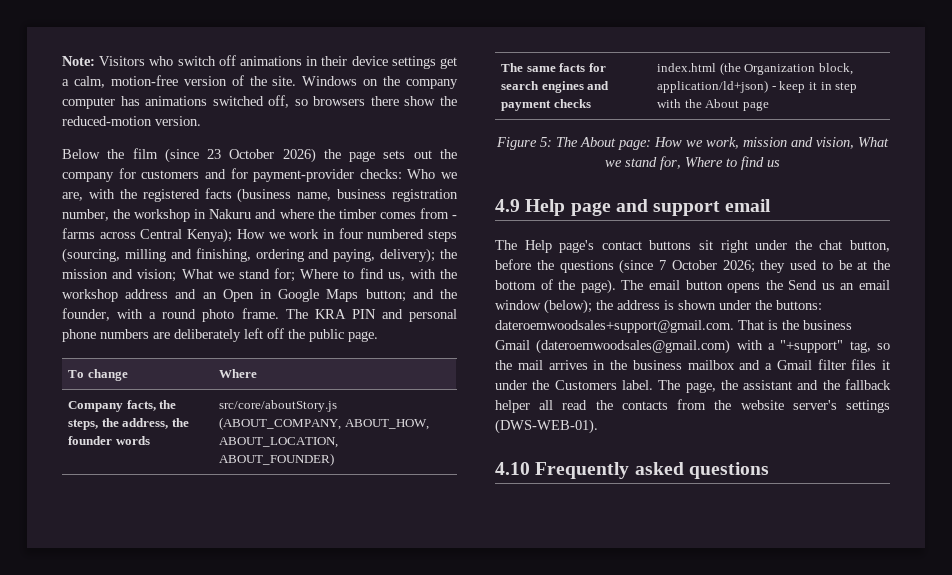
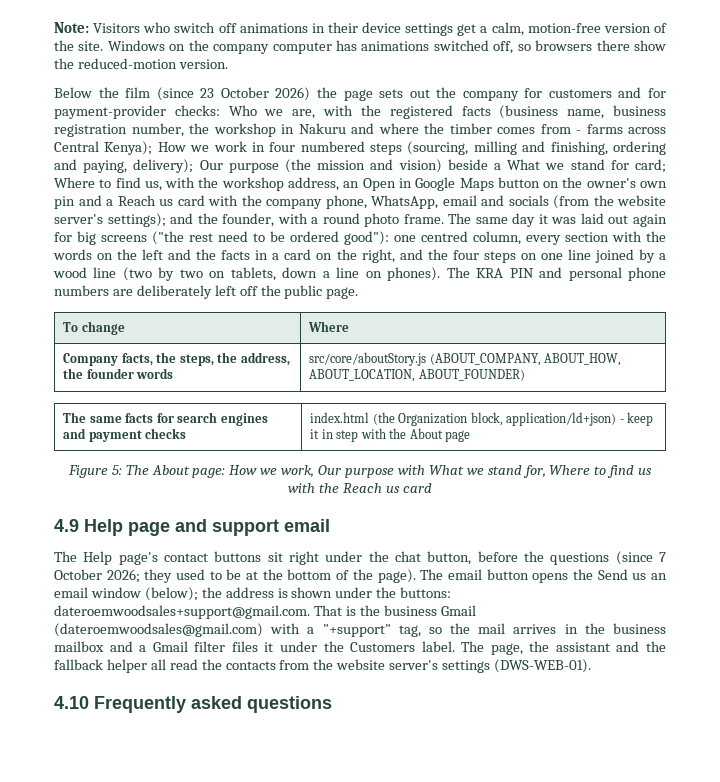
- the mission and vision; What we stand for;
+ Our purpose (the mission and vision) beside a What we stand for card;
- Where to find us, with the workshop address and an Open in Google Maps button;
+ Where to find us, with the workshop address, an Open in Google Maps button on the owner's own pin and a Reach us card with the company phone, WhatsApp, email and socials (from the website server's settings);
- The KRA PIN and personal phone numbers are deliberately left off the public page.
+ The same day it was laid out again for big screens ("the rest need to be ordered good"): one centred column, every section with the words on the left and the facts in a card on the right, and the four steps on one line joined by a wood line (two by two on tablets, down a line on phones). The KRA PIN and personal phone numbers are deliberately left off the public page.
- Figure 5: The About page: How we work, mission and vision, What we stand for, Where to find us
+ Figure 5: The About page: How we work, Our purpose with What we stand for, Where to find us with the Reach us card

